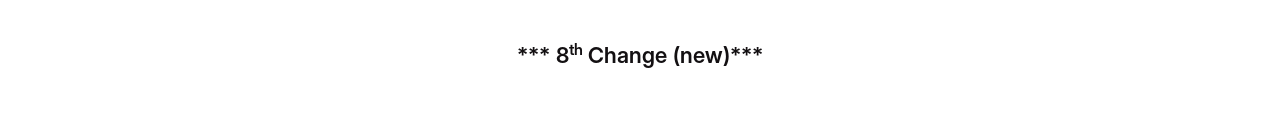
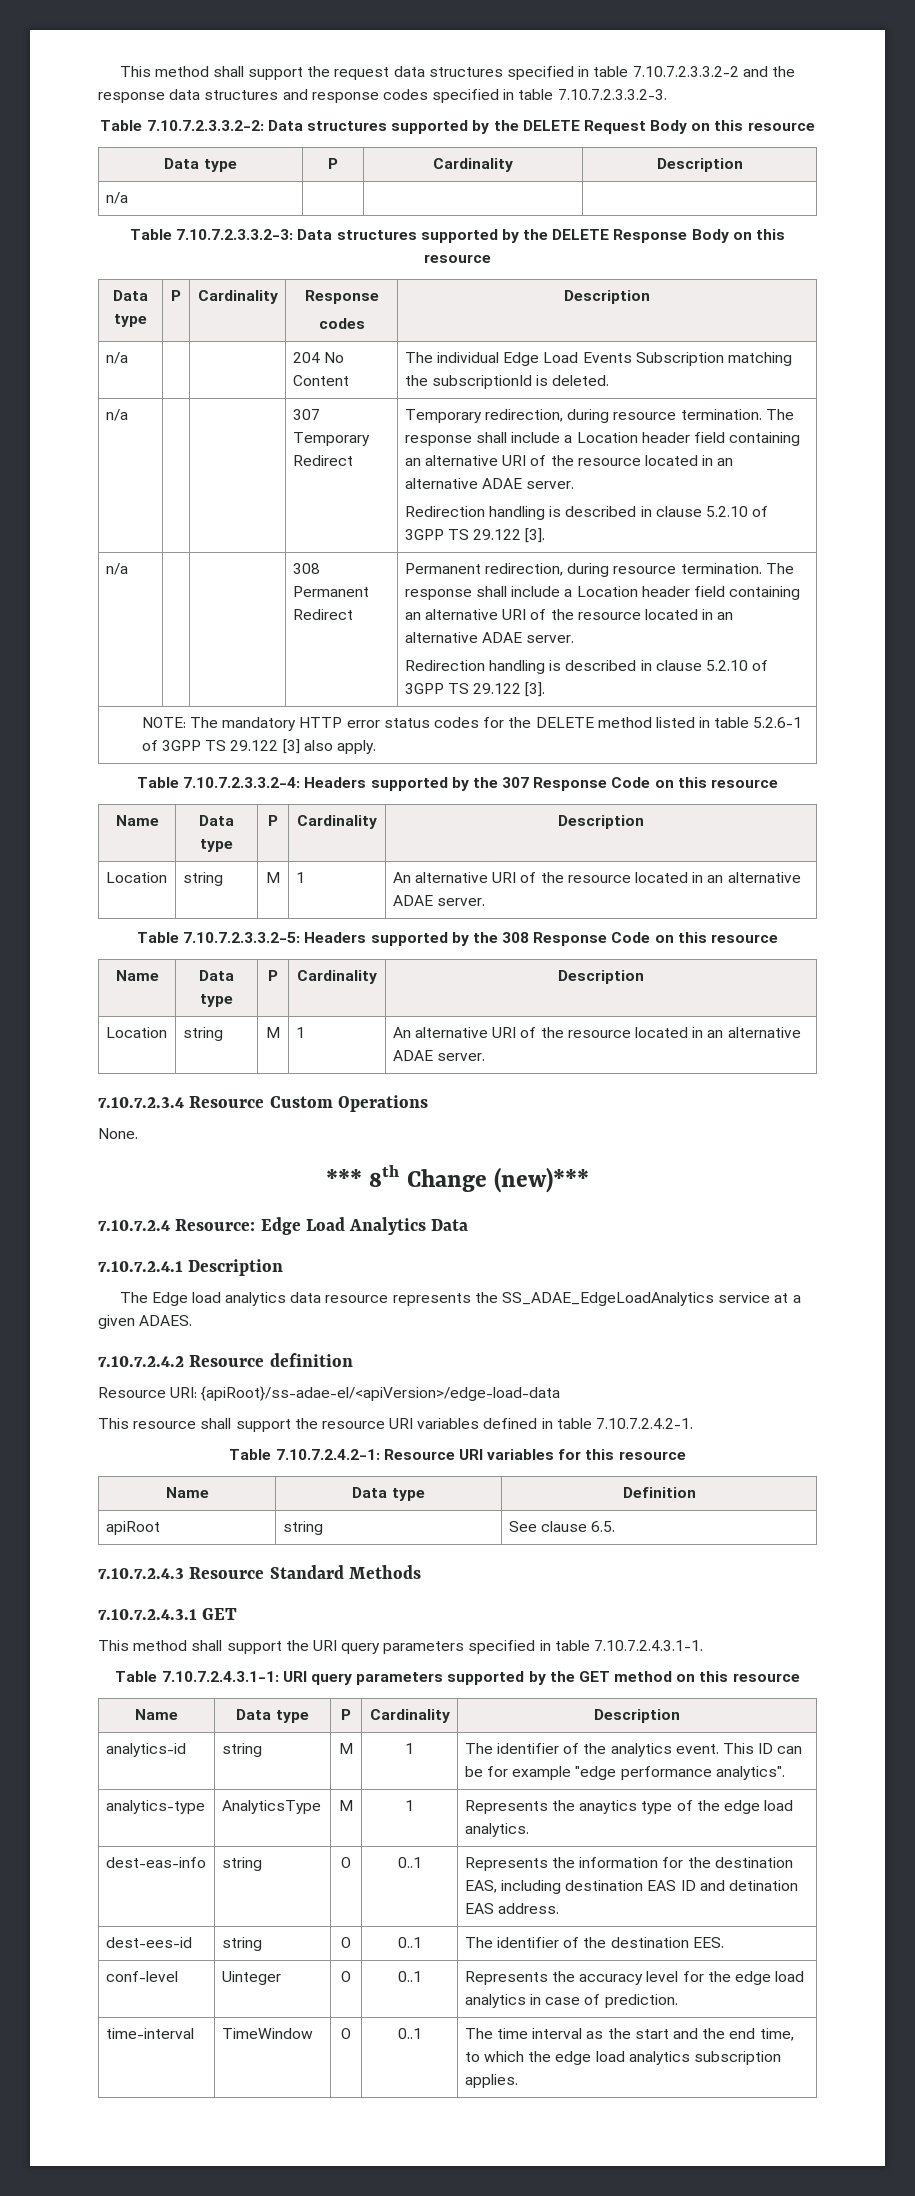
+ This method shall support the request data structures specified in table 7.10.7.2.3.3.2-2 and the response data structures and response codes specified in table 7.10.7.2.3.3.2-3.
+ Table 7.10.7.2.3.3.2-2: Data structures supported by the DELETE Request Body on this resource
+ Data type | P | Cardinality | Description
+ n/a | | |
+ Table 7.10.7.2.3.3.2-3: Data structures supported by the DELETE Response Body on this resource
+ Data type | P | Cardinality | Response
+ codes | Description
+ n/a | | | 204 No Content | The individual Edge Load Events Subscription matching the subscriptionId is deleted.
+ n/a | | | 307 Temporary Redirect | Temporary redirection, during resource termination. The response shall include a Location header field containing an alternative URI of the resource located in an alternative ADAE server.
+ Redirection handling is described in clause 5.2.10 of 3GPP TS 29.122 [3].
+ n/a | | | 308 Permanent Redirect | Permanent redirection, during resource termination. The response shall include a Location header field containing an alternative URI of the resource located in an alternative ADAE server.
+ Redirection handling is described in clause 5.2.10 of 3GPP TS 29.122 [3].
+ NOTE: The mandatory HTTP error status codes for the DELETE method listed in table 5.2.6-1 of 3GPP TS 29.122 [3] also apply.
+ Table 7.10.7.2.3.3.2-4: Headers supported by the 307 Response Code on this resource
+ Name | Data type | P | Cardinality | Description
+ Location | string | M | 1 | An alternative URI of the resource located in an alternative ADAE server.
+ Table 7.10.7.2.3.3.2-5: Headers supported by the 308 Response Code on this resource
+ Name | Data type | P | Cardinality | Description
+ Location | string | M | 1 | An alternative URI of the resource located in an alternative ADAE server.
+ 7.10.7.2.3.4 Resource Custom Operations
+ None.
  *** 8th Change (new)***
+ 7.10.7.2.4 Resource: Edge Load Analytics Data
+ 7.10.7.2.4.1 Description
+ The Edge load analytics data resource represents the SS_ADAE_EdgeLoadAnalytics service at a given ADAES.
+ 7.10.7.2.4.2 Resource definition
+ Resource URI: {apiRoot}/ss-adae-el/<apiVersion>/edge-load-data
+ This resource shall support the resource URI variables defined in table 7.10.7.2.4.2-1.
+ Table 7.10.7.2.4.2-1: Resource URI variables for this resource
+ Name | Data type | Definition
+ apiRoot | string | See clause 6.5.
+ 7.10.7.2.4.3 Resource Standard Methods
+ 7.10.7.2.4.3.1 GET
+ This method shall support the URI query parameters specified in table 7.10.7.2.4.3.1-1.
+ Table 7.10.7.2.4.3.1-1: URI query parameters supported by the GET method on this resource
+ Name | Data type | P | Cardinality | Description
+ analytics-id | string | M | 1 | The identifier of the analytics event. This ID can be for example "edge performance analytics".
+ analytics-type | AnalyticsType | M | 1 | Represents the anaytics type of the edge load analytics.
+ dest-eas-info | string | O | 0..1 | Represents the information for the destination EAS, including destination EAS ID and detination EAS address.
+ dest-ees-id | string | O | 0..1 | The identifier of the destination EES.
+ conf-level | Uinteger | O | 0..1 | Represents the accuracy level for the edge load analytics in case of prediction.
+ time-interval | TimeWindow | O | 0..1 | The time interval as the start and the end time, to which the edge load analytics subscription applies.

